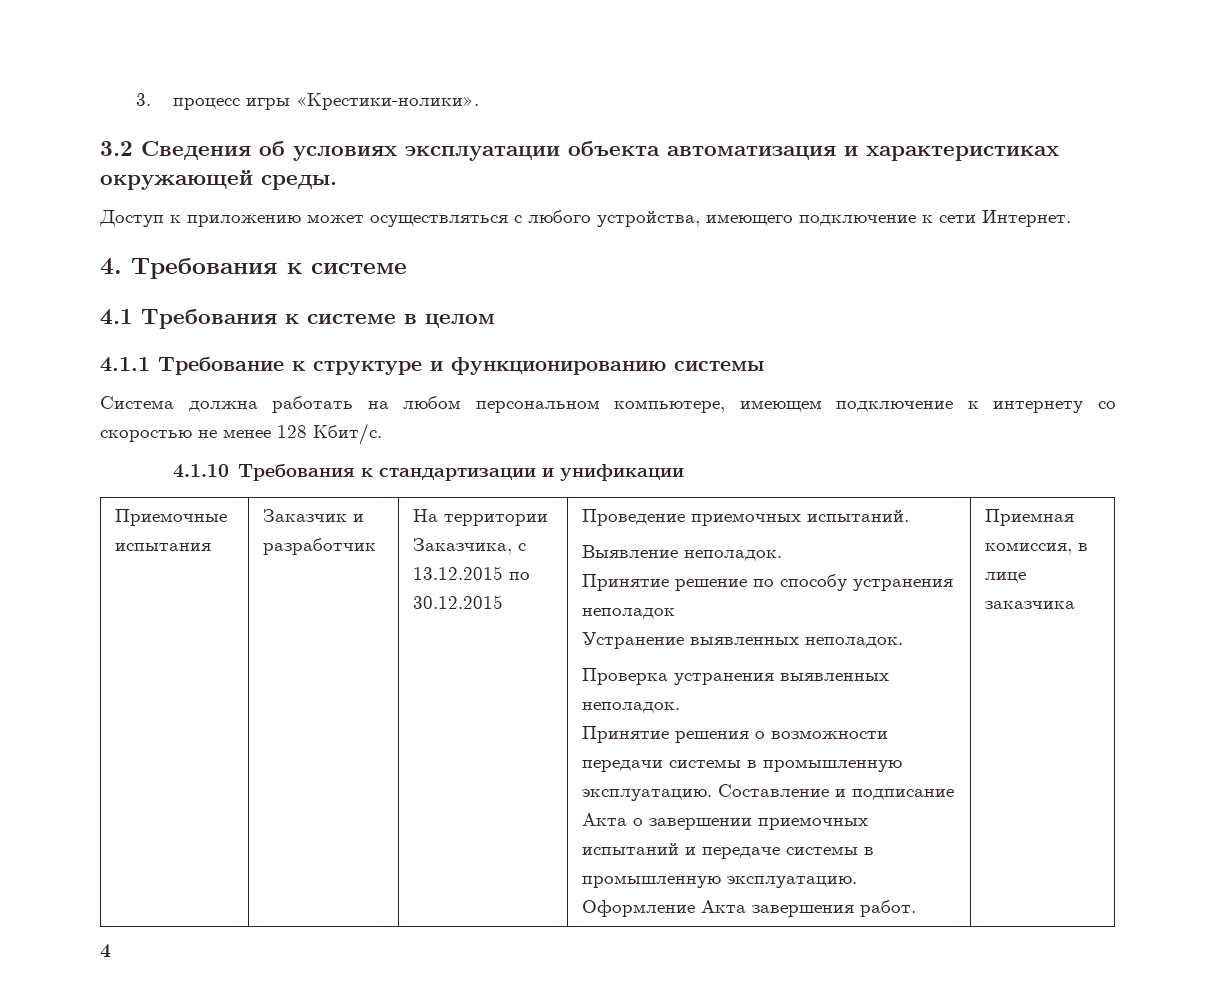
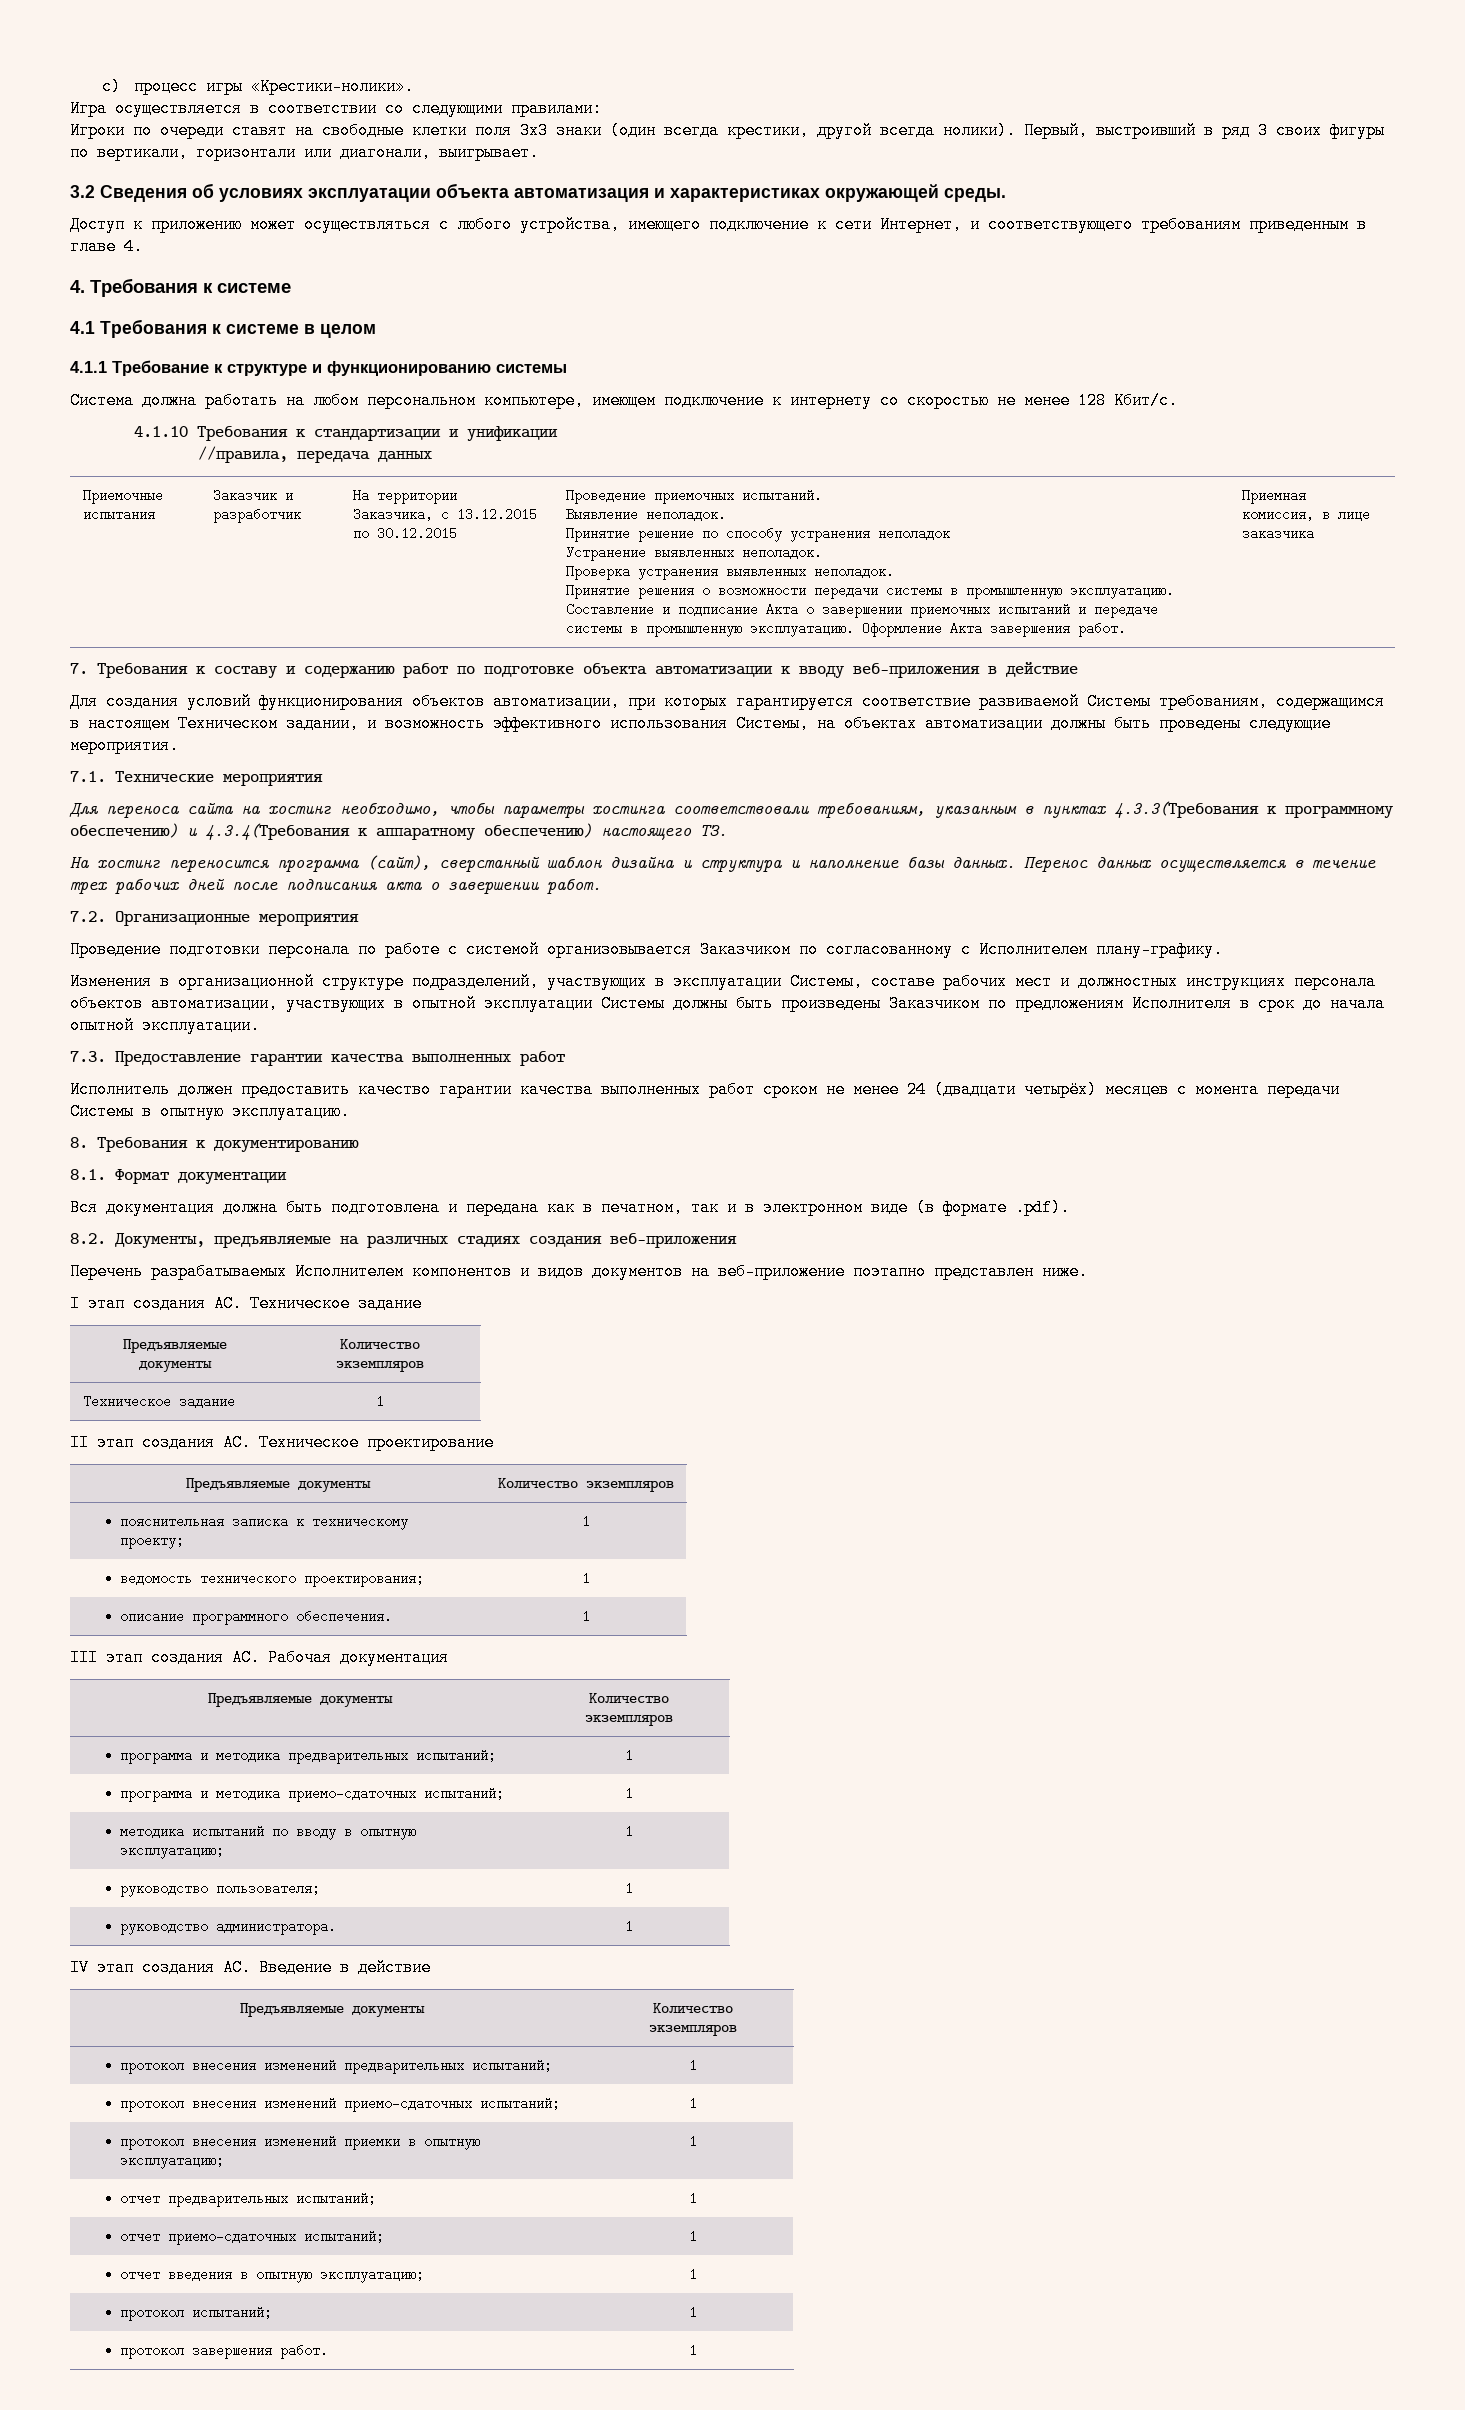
- 3. процесс игры «Крестики-нолики».
+ c) процесс игры «Крестики-нолики».
+ Игра осуществляется в соответствии со следующими правилами:
+ Игроки по очереди ставят на свободные клетки поля 3х3 знаки (один всегда крестики, другой всегда нолики). Первый, выстроивший в ряд 3 своих фигуры по вертикали, горизонтали или диагонали, выигрывает.
- Доступ к приложению может осуществляться с любого устройства, имеющего подключение к сети Интернет.
+ Доступ к приложению может осуществляться с любого устройства, имеющего подключение к сети Интернет, и соответствующего требованиям приведенным в главе 4.
+ //правила, передача данных
- 4
+ 7. Требования к составу и содержанию работ по подготовке объекта автоматизации к вводу веб-приложения в действие
+ Для создания условий функционирования объектов автоматизации, при которых гарантируется соответствие развиваемой Системы требованиям, содержащимся в настоящем Техническом задании, и возможность эффективного использования Системы, на объектах автоматизации должны быть проведены следующие мероприятия.
+ 7.1. Технические мероприятия
+ Для переноса сайта на хостинг необходимо, чтобы параметры хостинга соответствовали требованиям, указанным в пунктах 4.3.3(Требования к программному обеспечению) и 4.3.4(Требования к аппаратному обеспечению) настоящего ТЗ.
+ На хостинг переносится программа (сайт), сверстанный шаблон дизайна и структура и наполнение базы данных. Перенос данных осуществляется в течение трех рабочих дней после подписания акта о завершении работ.
+ 7.2. Организационные мероприятия
+ Проведение подготовки персонала по работе с системой организовывается Заказчиком по согласованному с Исполнителем плану-графику.
+ Изменения в организационной структуре подразделений, участвующих в эксплуатации Системы, составе рабочих мест и должностных инструкциях персонала объектов автоматизации, участвующих в опытной эксплуатации Системы должны быть произведены Заказчиком по предложениям Исполнителя в срок до начала опытной эксплуатации.
+ 7.3. Предоставление гарантии качества выполненных работ
+ Исполнитель должен предоставить качество гарантии качества выполненных работ сроком не менее 24 (двадцати четырёх) месяцев с момента передачи Системы в опытную эксплуатацию.
+ 8. Требования к документированию
+ 8.1. Формат документации
+ Вся документация должна быть подготовлена и передана как в печатном, так и в электронном виде (в формате .pdf).
+ 8.2. Документы, предъявляемые на различных стадиях создания веб-приложения
+ Перечень разрабатываемых Исполнителем компонентов и видов документов на веб-приложение поэтапно представлен ниже.
+ I этап создания АС. Техническое задание
+ Предъявляемые документы | Количество экземпляров
+ Техническое задание | 1
+ II этап создания АС. Техническое проектирование
+ Предъявляемые документы | Количество экземпляров
+ пояснительная записка к техническому проекту; | 1
+ ведомость технического проектирования; | 1
+ описание программного обеспечения. | 1
+ III этап создания АС. Рабочая документация
+ Предъявляемые документы | Количество экземпляров
+ программа и методика предварительных испытаний; | 1
+ программа и методика приемо-сдаточных испытаний; | 1
+ методика испытаний по вводу в опытную эксплуатацию; | 1
+ руководство пользователя; | 1
+ руководство администратора. | 1
+ IV этап создания АС. Введение в действие
+ Предъявляемые документы | Количество экземпляров
+ протокол внесения изменений предварительных испытаний; | 1
+ протокол внесения изменений приемо-сдаточных испытаний; | 1
+ протокол внесения изменений приемки в опытную эксплуатацию; | 1
+ отчет предварительных испытаний; | 1
+ отчет приемо-сдаточных испытаний; | 1
+ отчет введения в опытную эксплуатацию; | 1
+ протокол испытаний; | 1
+ протокол завершения работ. | 1

